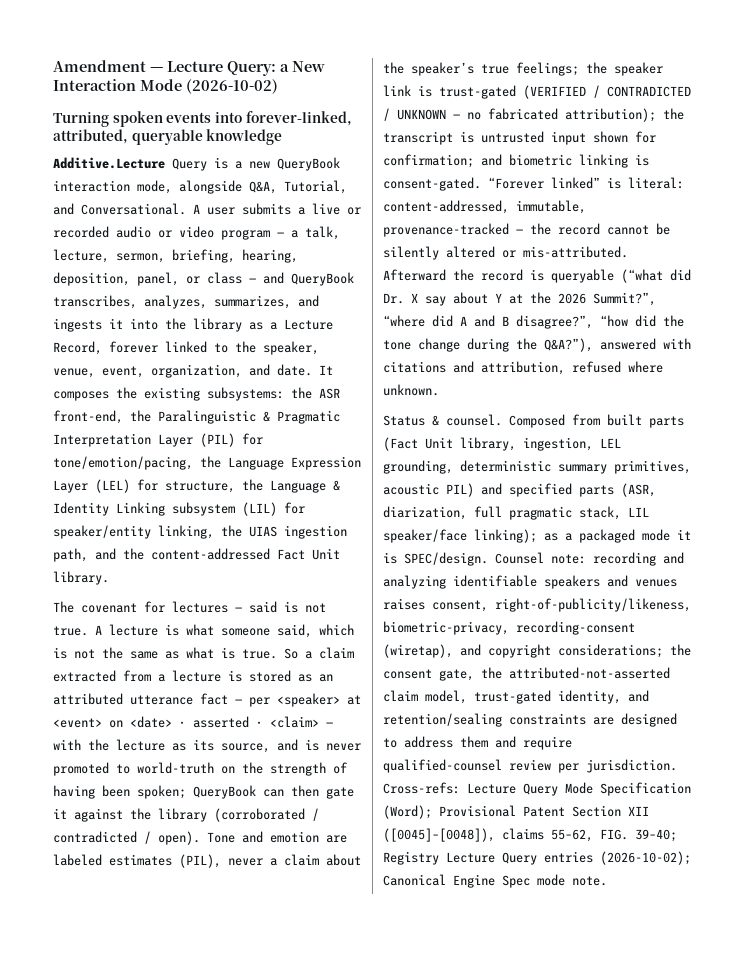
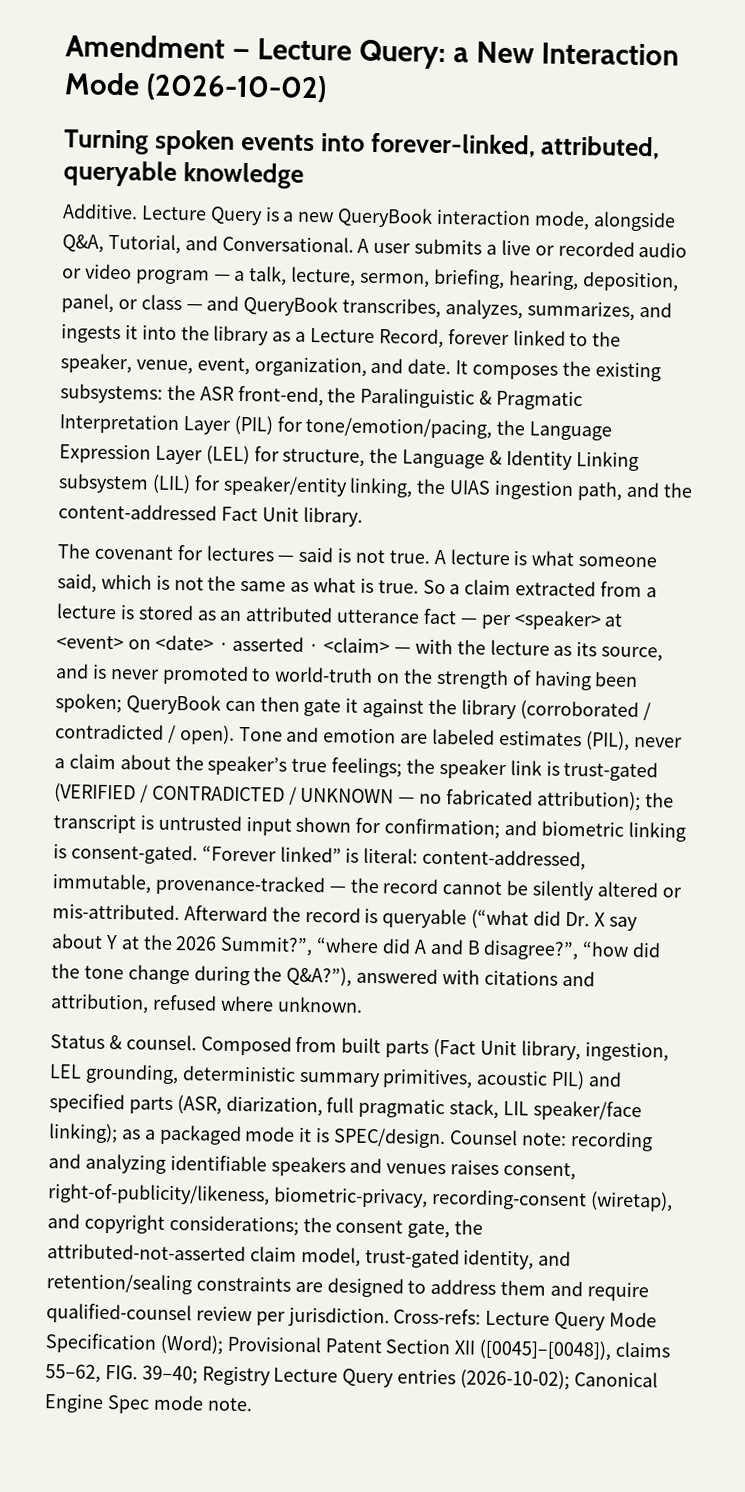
- Additive.Lecture Query is a new QueryBook interaction mode, alongside Q&A, Tutorial, and Conversational.
+ Additive. Lecture Query is a new QueryBook interaction mode, alongside Q&A, Tutorial, and Conversational.

